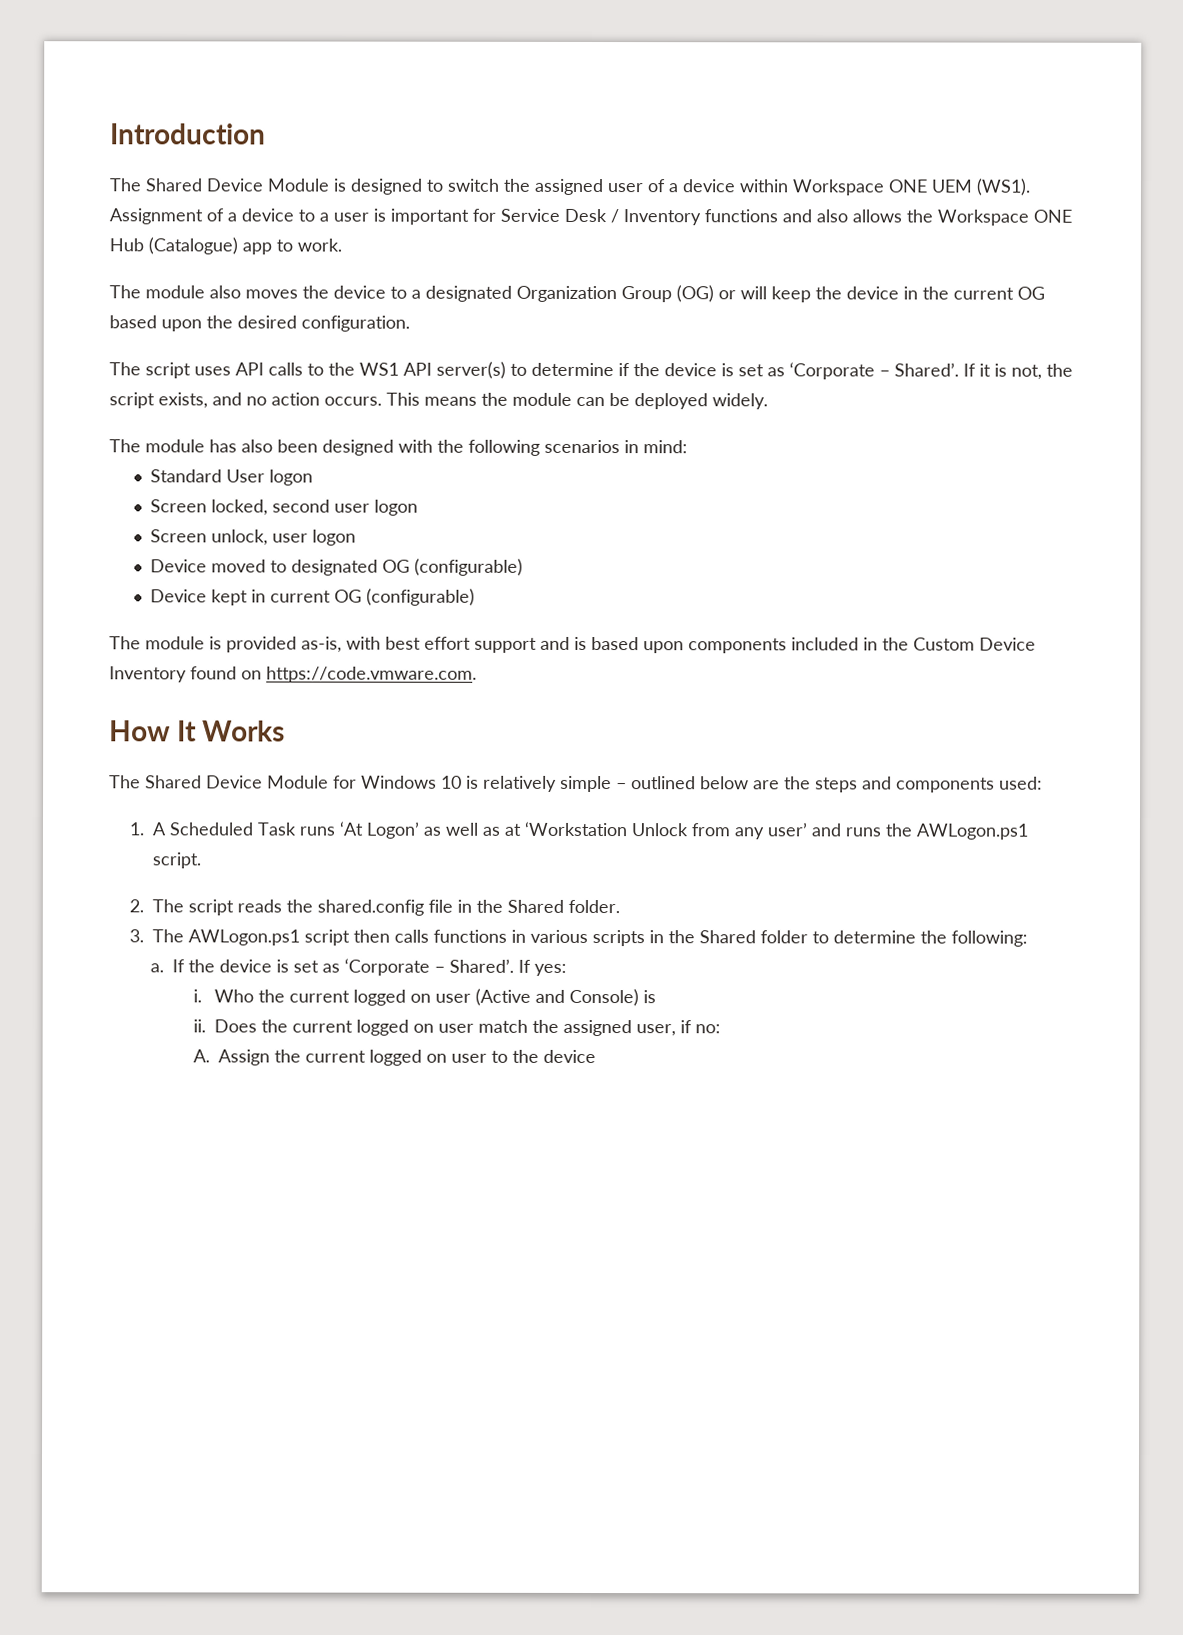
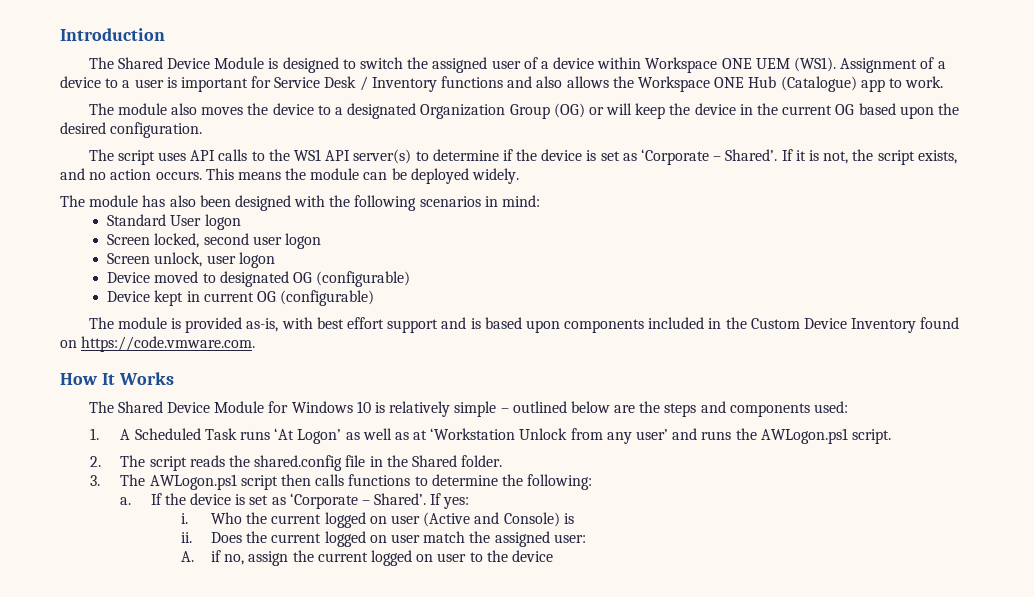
- 3. The AWLogon.ps1 script then calls functions in various scripts in the Shared folder to determine the following:
+ 3. The AWLogon.ps1 script then calls functions to determine the following:
- Does the current logged on user match the assigned user, if no:
- A. Assign the current logged on user to the device
+ Does the current logged on user match the assigned user:
+ A. if no, assign the current logged on user to the device

